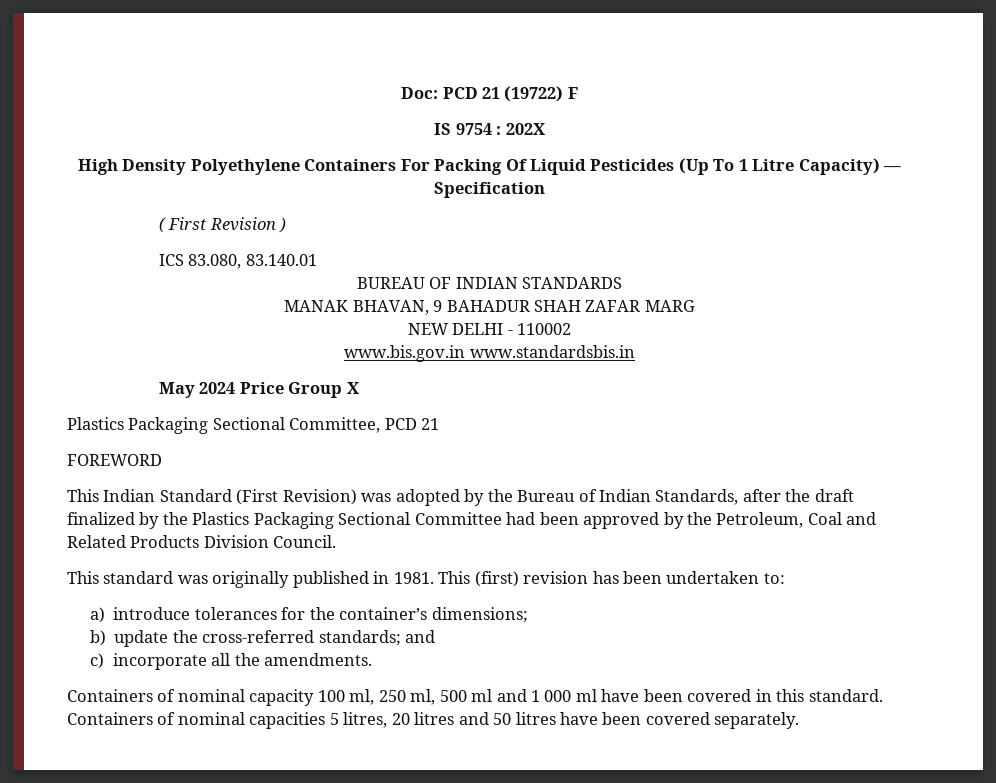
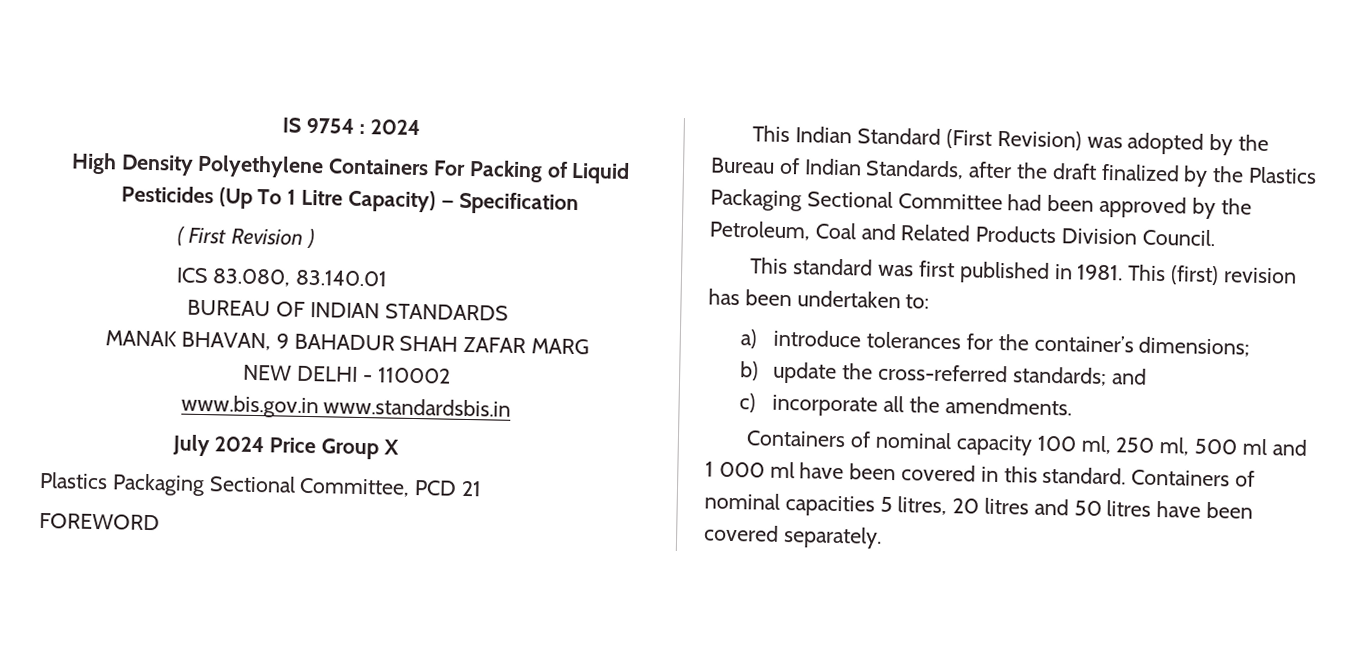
- Doc: PCD 21 (19722) F
- IS 9754 : 202X
+ IS 9754 : 2024
- High Density Polyethylene Containers For Packing Of Liquid Pesticides (Up To 1 Litre Capacity) — Specification
+ High Density Polyethylene Containers For Packing of Liquid Pesticides (Up To 1 Litre Capacity) — Specification
- May 2024 Price Group X
+ July 2024 Price Group X
- This standard was originally published in 1981.
+ This standard was first published in 1981.

